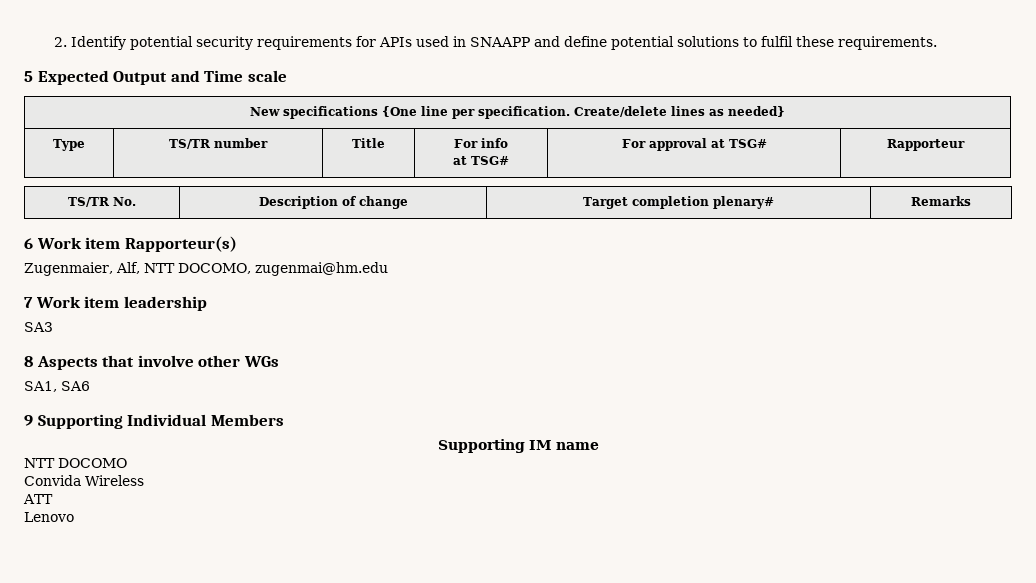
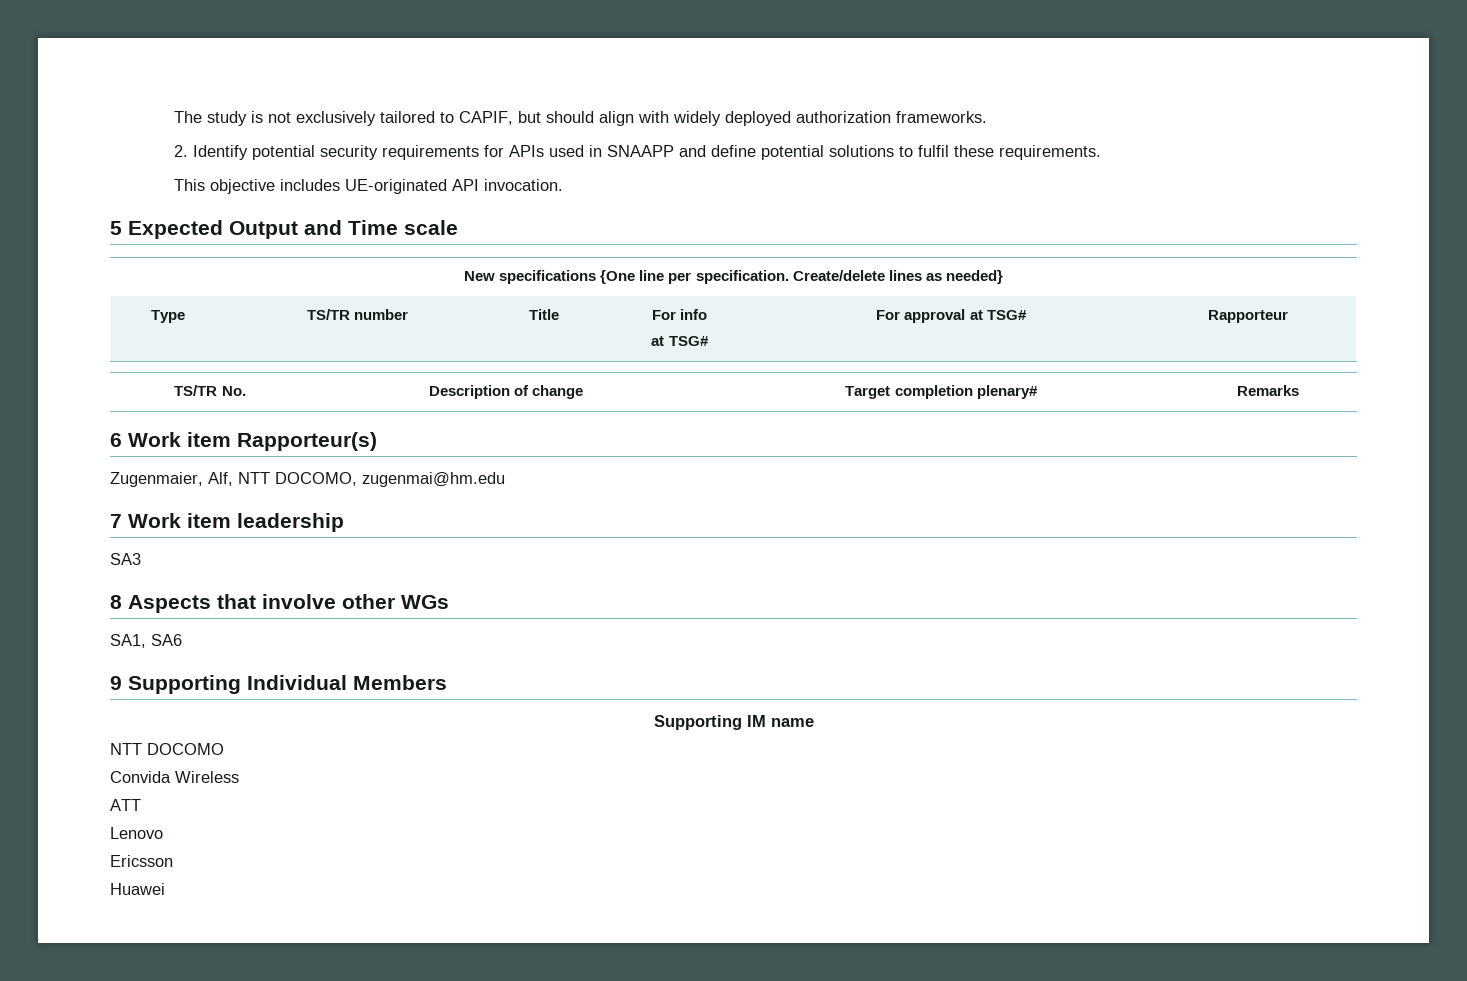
+ The study is not exclusively tailored to CAPIF, but should align with widely deployed authorization frameworks.
+ This objective includes UE-originated API invocation.
+ Ericsson
+ Huawei

